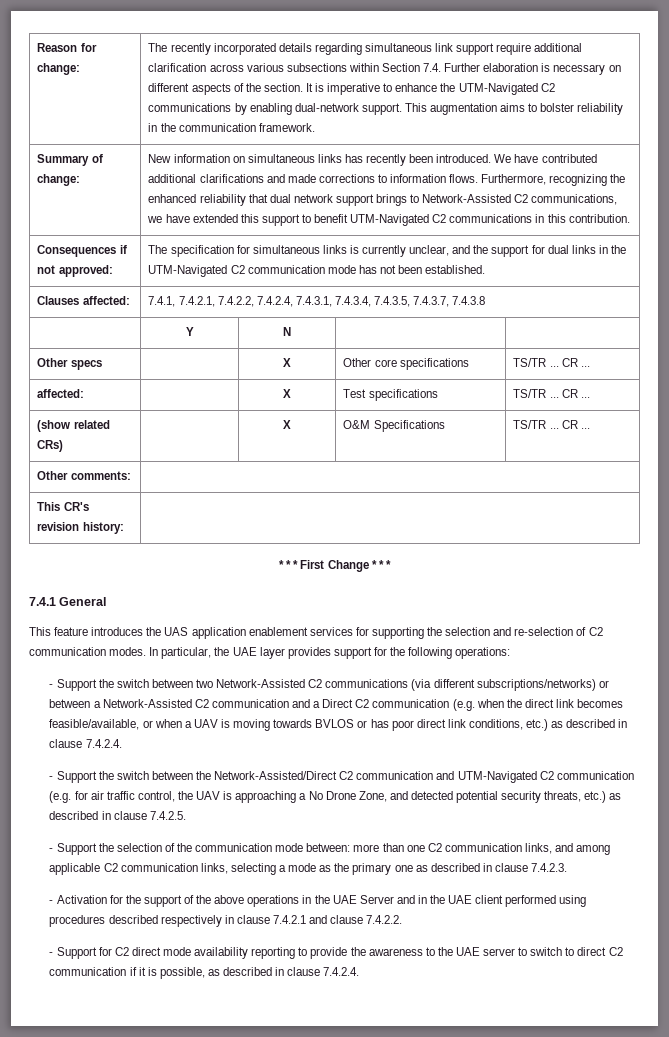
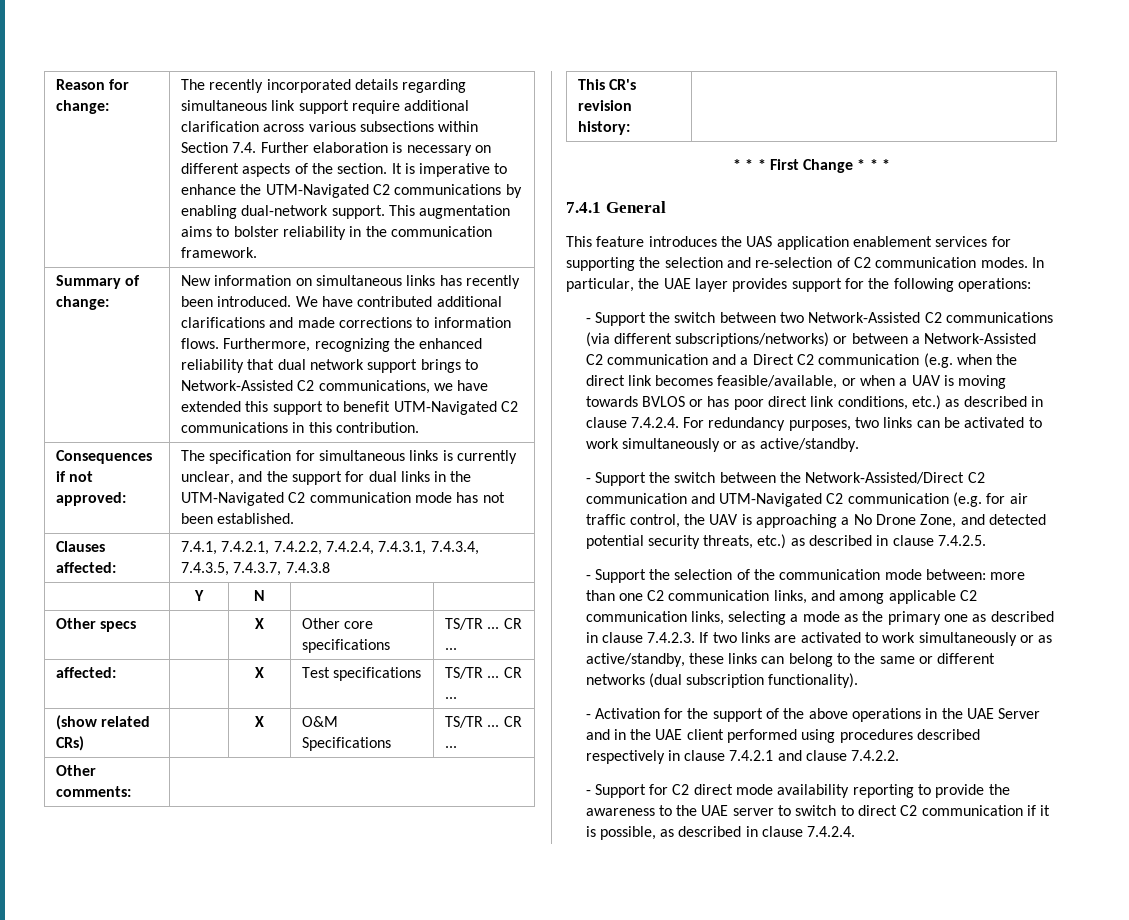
- - Support the switch between two Network-Assisted C2 communications (via different subscriptions/networks) or between a Network-Assisted C2 communication and a Direct C2 communication (e.g. when the direct link becomes feasible/available, or when a UAV is moving towards BVLOS or has poor direct link conditions, etc.) as described in clause 7.4.2.4.
+ - Support the switch between two Network-Assisted C2 communications (via different subscriptions/networks) or between a Network-Assisted C2 communication and a Direct C2 communication (e.g. when the direct link becomes feasible/available, or when a UAV is moving towards BVLOS or has poor direct link conditions, etc.) as described in clause 7.4.2.4. For redundancy purposes, two links can be activated to work simultaneously or as active/standby.
- - Support the selection of the communication mode between: more than one C2 communication links, and among applicable C2 communication links, selecting a mode as the primary one as described in clause 7.4.2.3.
+ - Support the selection of the communication mode between: more than one C2 communication links, and among applicable C2 communication links, selecting a mode as the primary one as described in clause 7.4.2.3. If two links are activated to work simultaneously or as active/standby, these links can belong to the same or different networks (dual subscription functionality).

